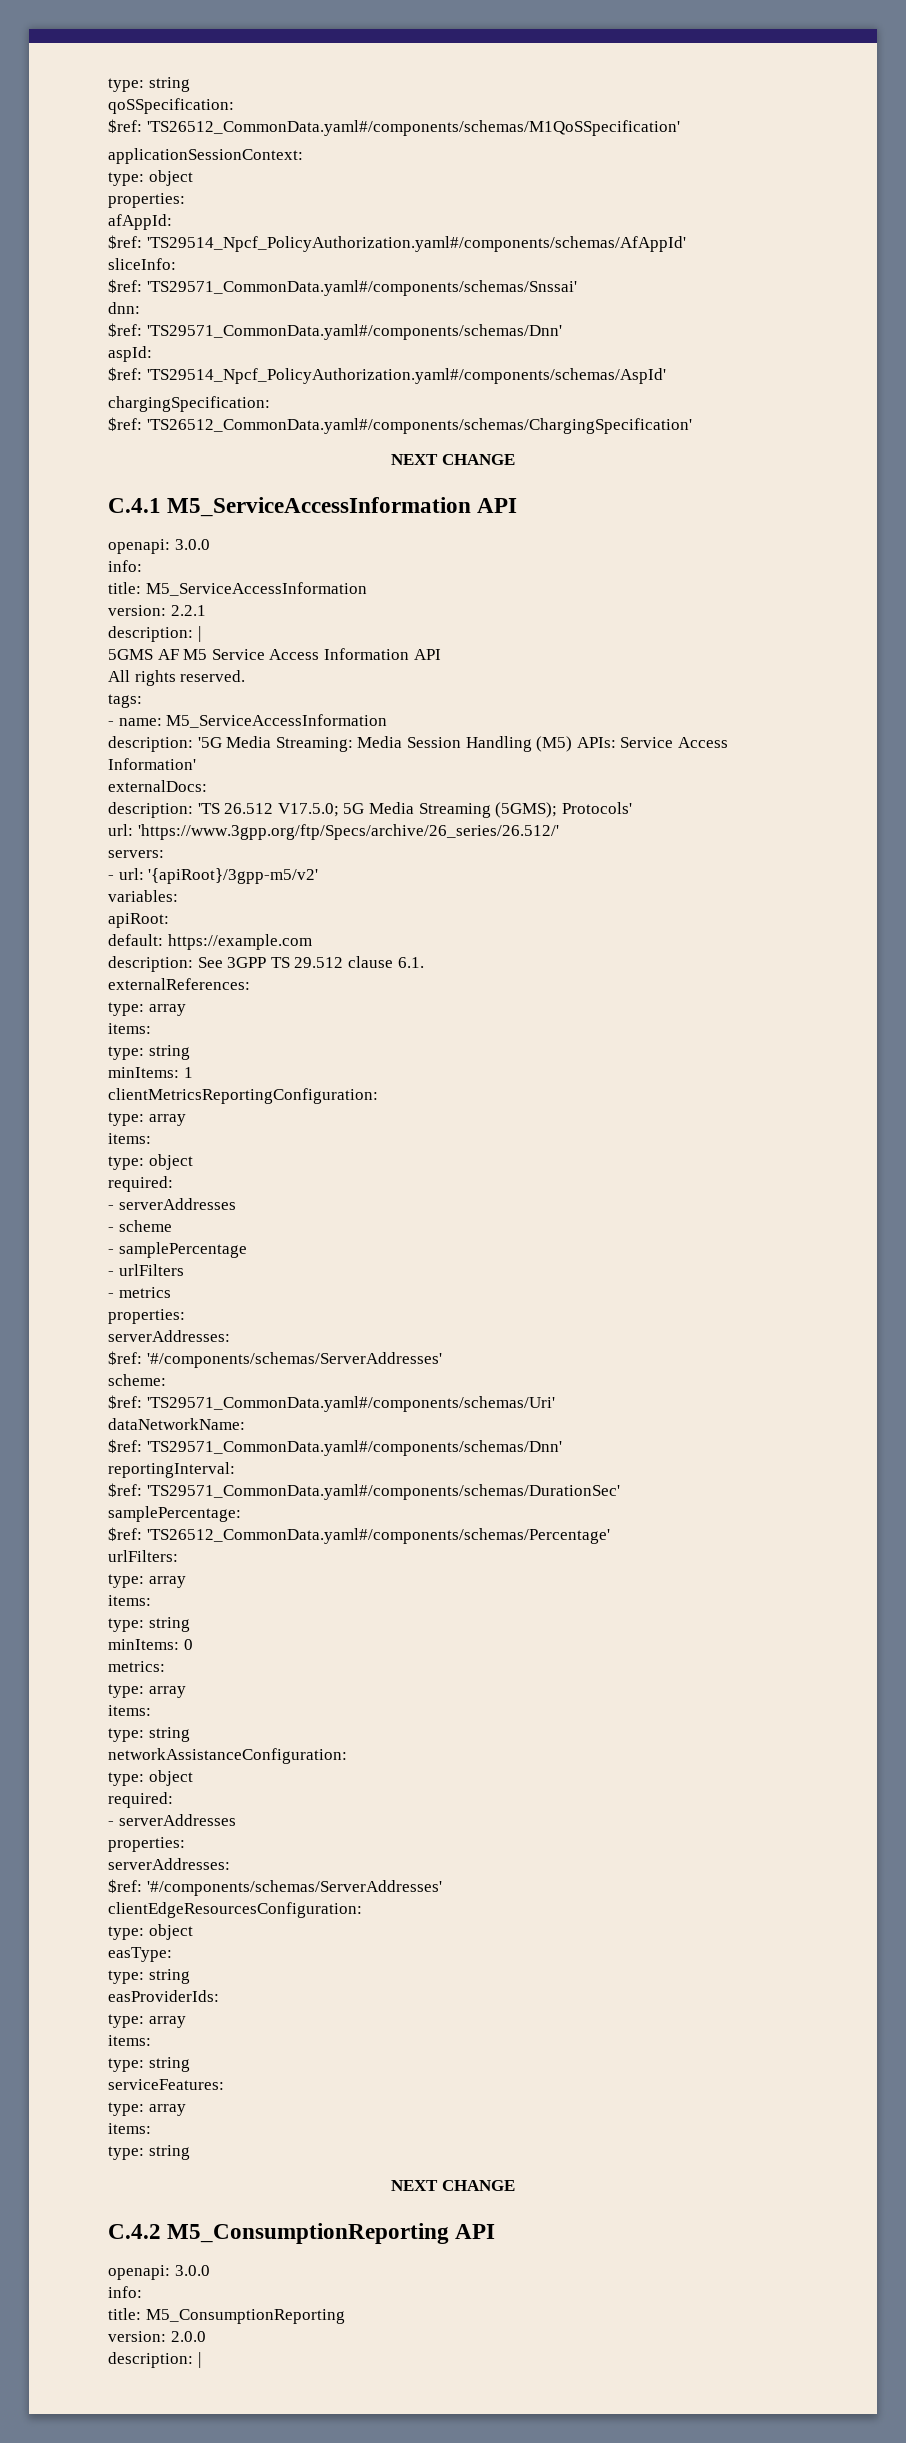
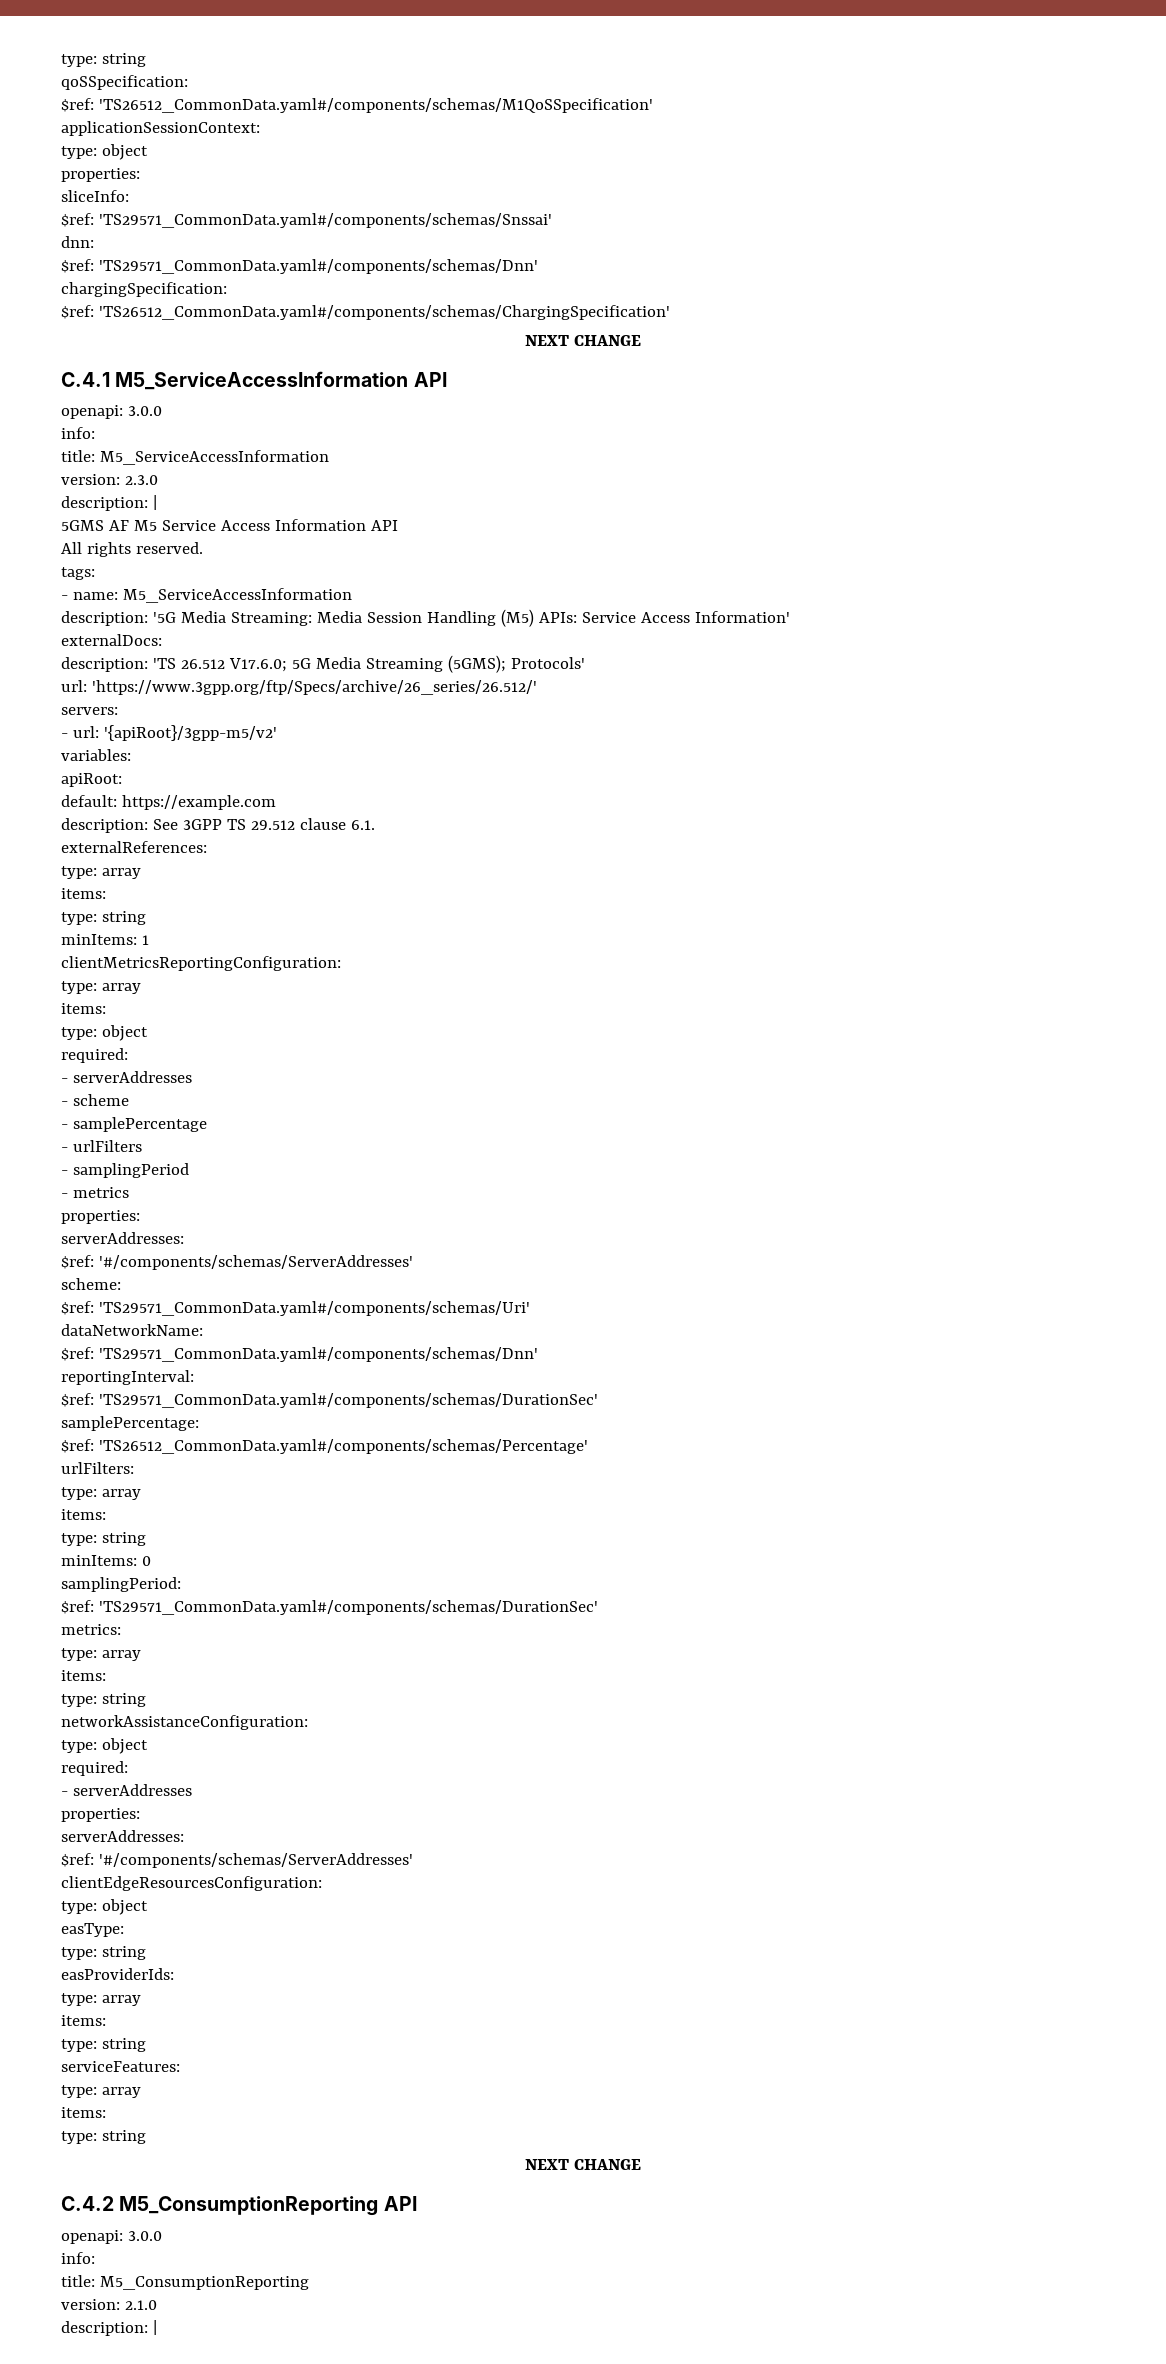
- afAppId:
- $ref: 'TS29514_Npcf_PolicyAuthorization.yaml#/components/schemas/AfAppId'
- aspId:
- $ref: 'TS29514_Npcf_PolicyAuthorization.yaml#/components/schemas/AspId'
- version: 2.2.1
+ version: 2.3.0
- description: 'TS 26.512 V17.5.0; 5G Media Streaming (5GMS); Protocols'
+ description: 'TS 26.512 V17.6.0; 5G Media Streaming (5GMS); Protocols'
+ - samplingPeriod
+ samplingPeriod:
+ $ref: 'TS29571_CommonData.yaml#/components/schemas/DurationSec'
- version: 2.0.0
+ version: 2.1.0

